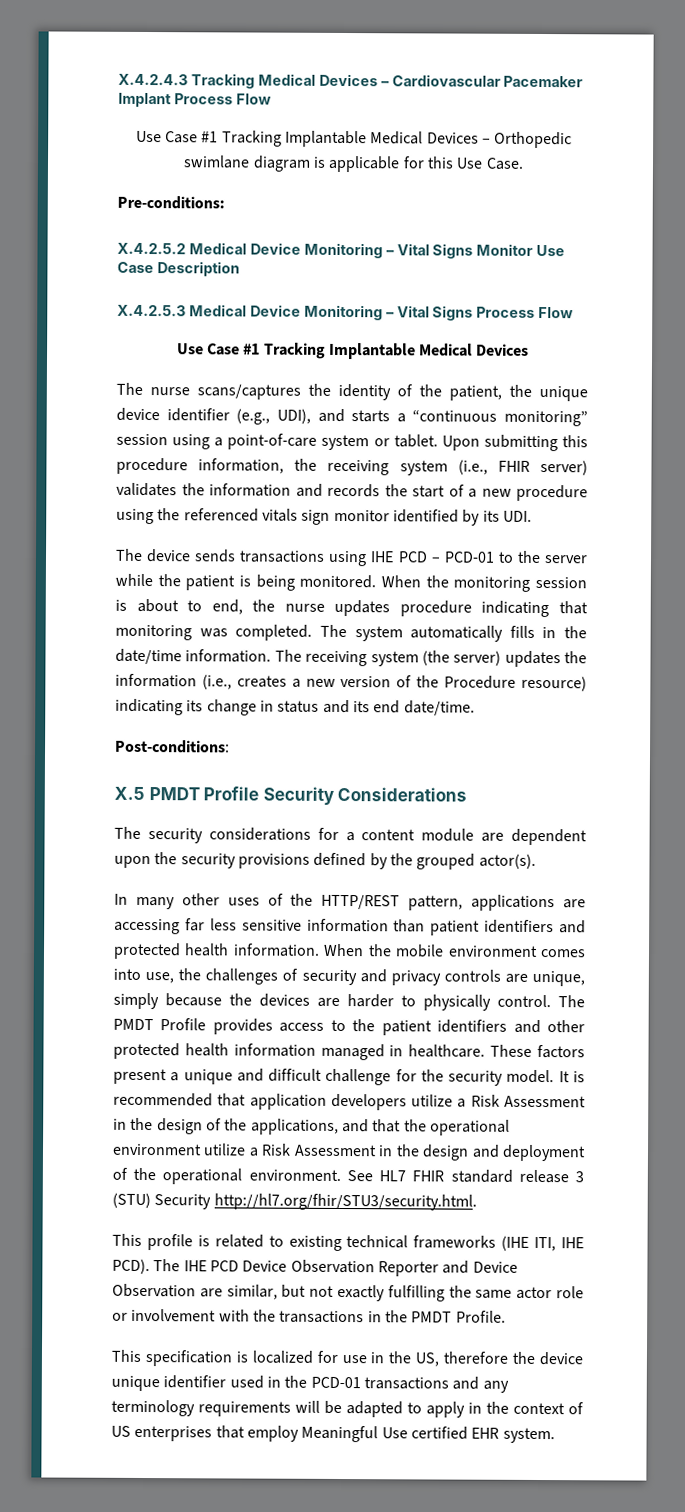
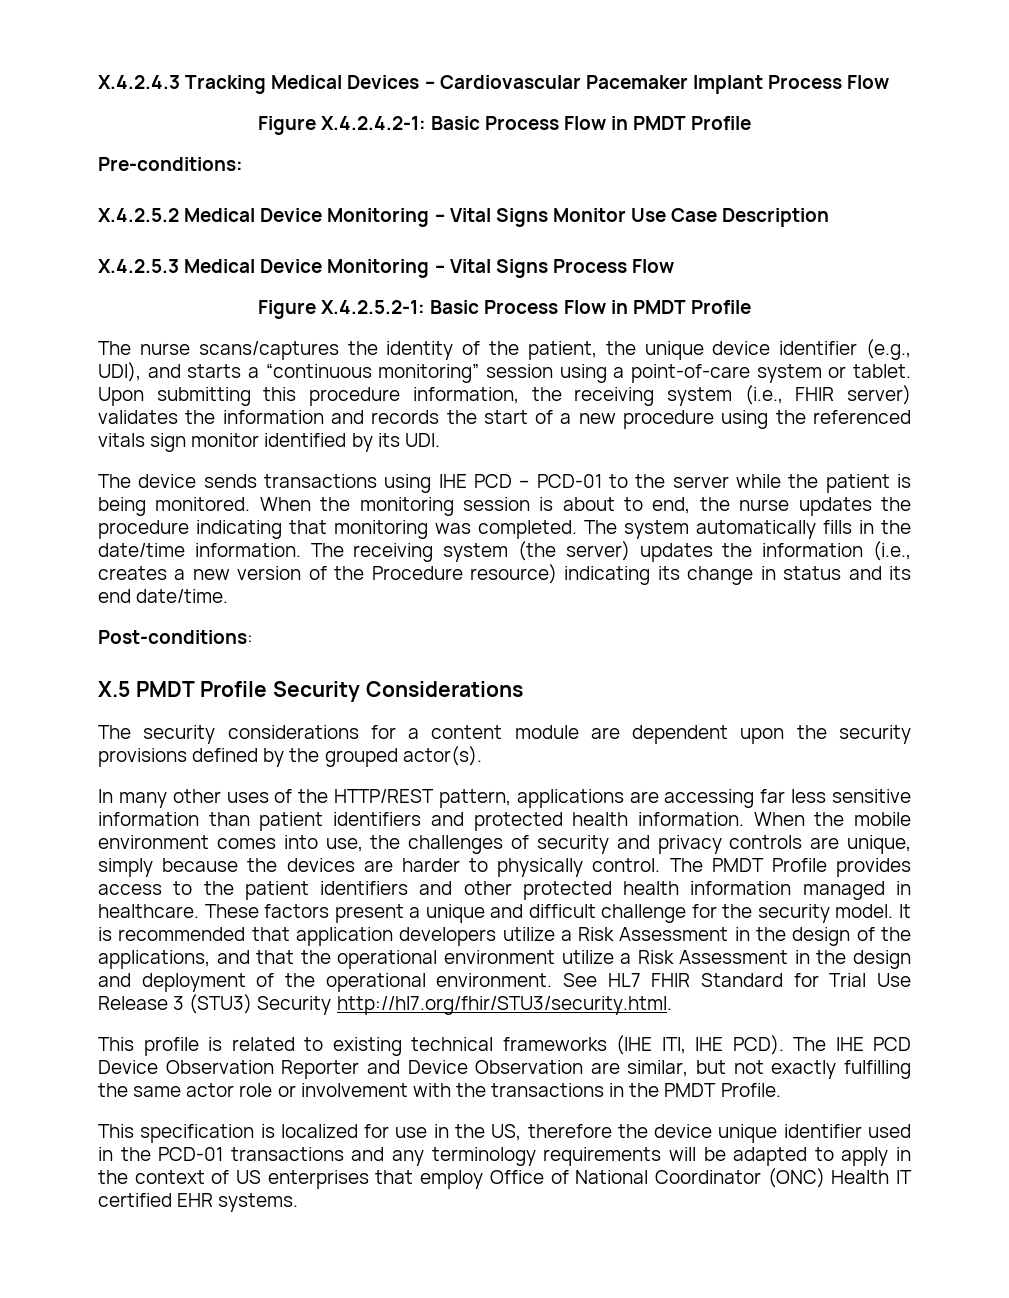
- Use Case #1 Tracking Implantable Medical Devices – Orthopedic swimlane diagram is applicable for this Use Case.
+ Figure X.4.2.4.2-1: Basic Process Flow in PMDT Profile
  X.4.2.5.3 Medical Device Monitoring – Vital Signs Process Flow
- Use Case #1 Tracking Implantable Medical Devices
+ Figure X.4.2.5.2-1: Basic Process Flow in PMDT Profile
- When the monitoring session is about to end, the nurse updates procedure indicating that monitoring was completed.
+ When the monitoring session is about to end, the nurse updates the procedure indicating that monitoring was completed.
- See HL7 FHIR standard release 3 (STU) Security http://hl7.org/fhir/STU3/security.html.
+ See HL7 FHIR Standard for Trial Use Release 3 (STU3) Security http://hl7.org/fhir/STU3/security.html.
- This specification is localized for use in the US, therefore the device unique identifier used in the PCD-01 transactions and any terminology requirements will be adapted to apply in the context of US enterprises that employ Meaningful Use certified EHR system.
+ This specification is localized for use in the US, therefore the device unique identifier used in the PCD-01 transactions and any terminology requirements will be adapted to apply in the context of US enterprises that employ Office of National Coordinator (ONC) Health IT certified EHR systems.

